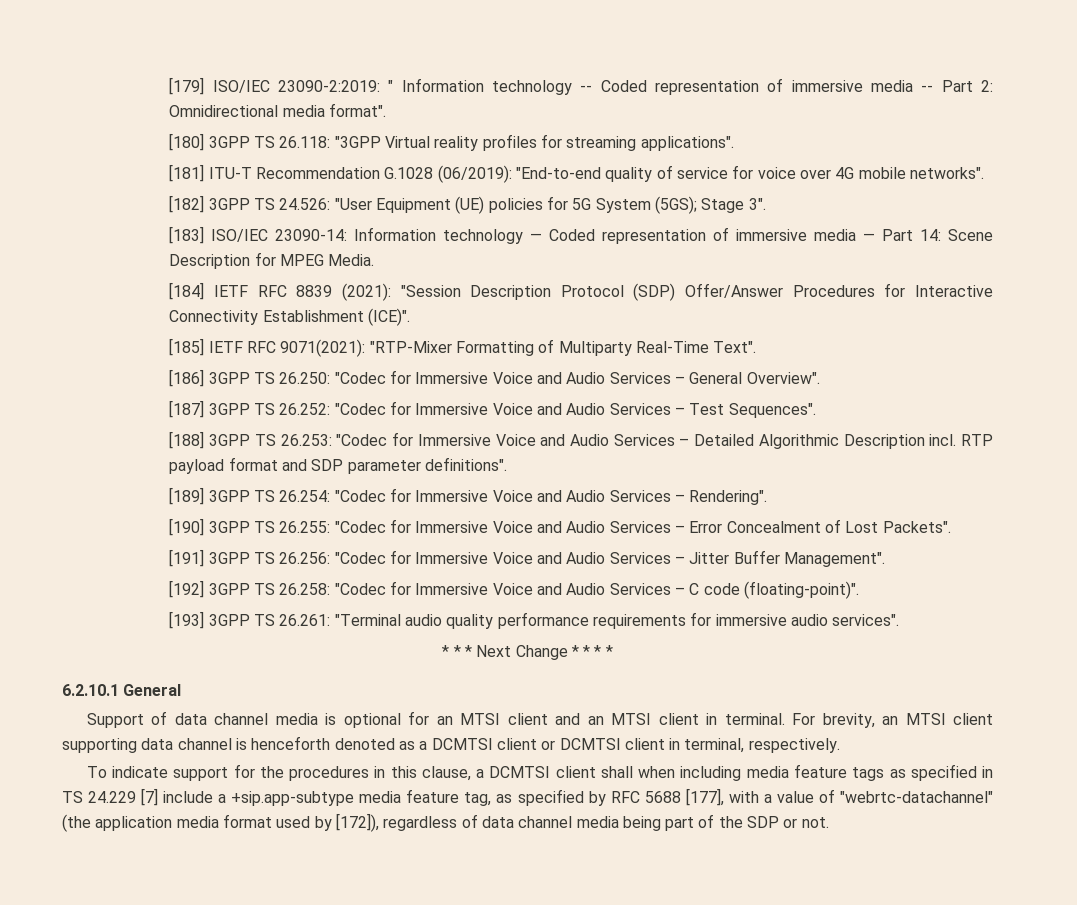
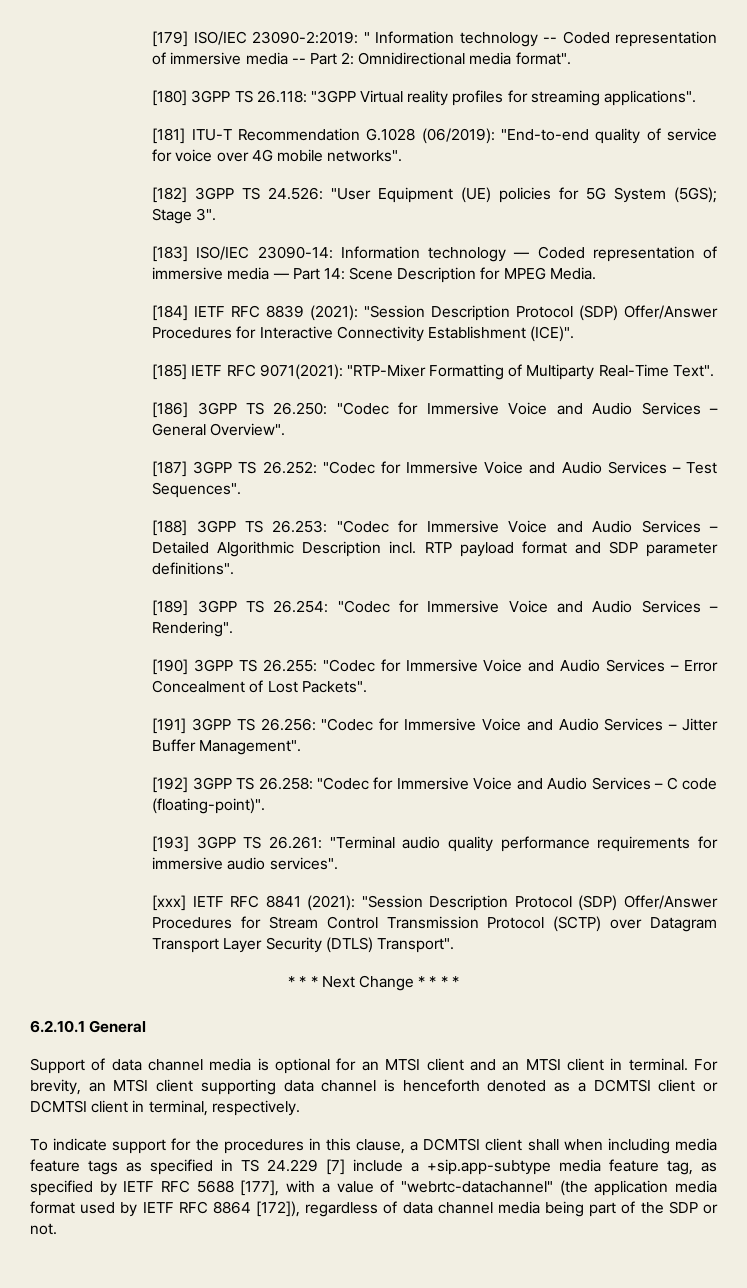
+ [xxx] IETF RFC 8841 (2021): "Session Description Protocol (SDP) Offer/Answer Procedures for Stream Control Transmission Protocol (SCTP) over Datagram Transport Layer Security (DTLS) Transport".
- To indicate support for the procedures in this clause, a DCMTSI client shall when including media feature tags as specified in TS 24.229 [7] include a +sip.app-subtype media feature tag, as specified by RFC 5688 [177], with a value of "webrtc-datachannel" (the application media format used by [172]), regardless of data channel media being part of the SDP or not.
+ To indicate support for the procedures in this clause, a DCMTSI client shall when including media feature tags as specified in TS 24.229 [7] include a +sip.app-subtype media feature tag, as specified by IETF RFC 5688 [177], with a value of "webrtc-datachannel" (the application media format used by IETF RFC 8864 [172]), regardless of data channel media being part of the SDP or not.

